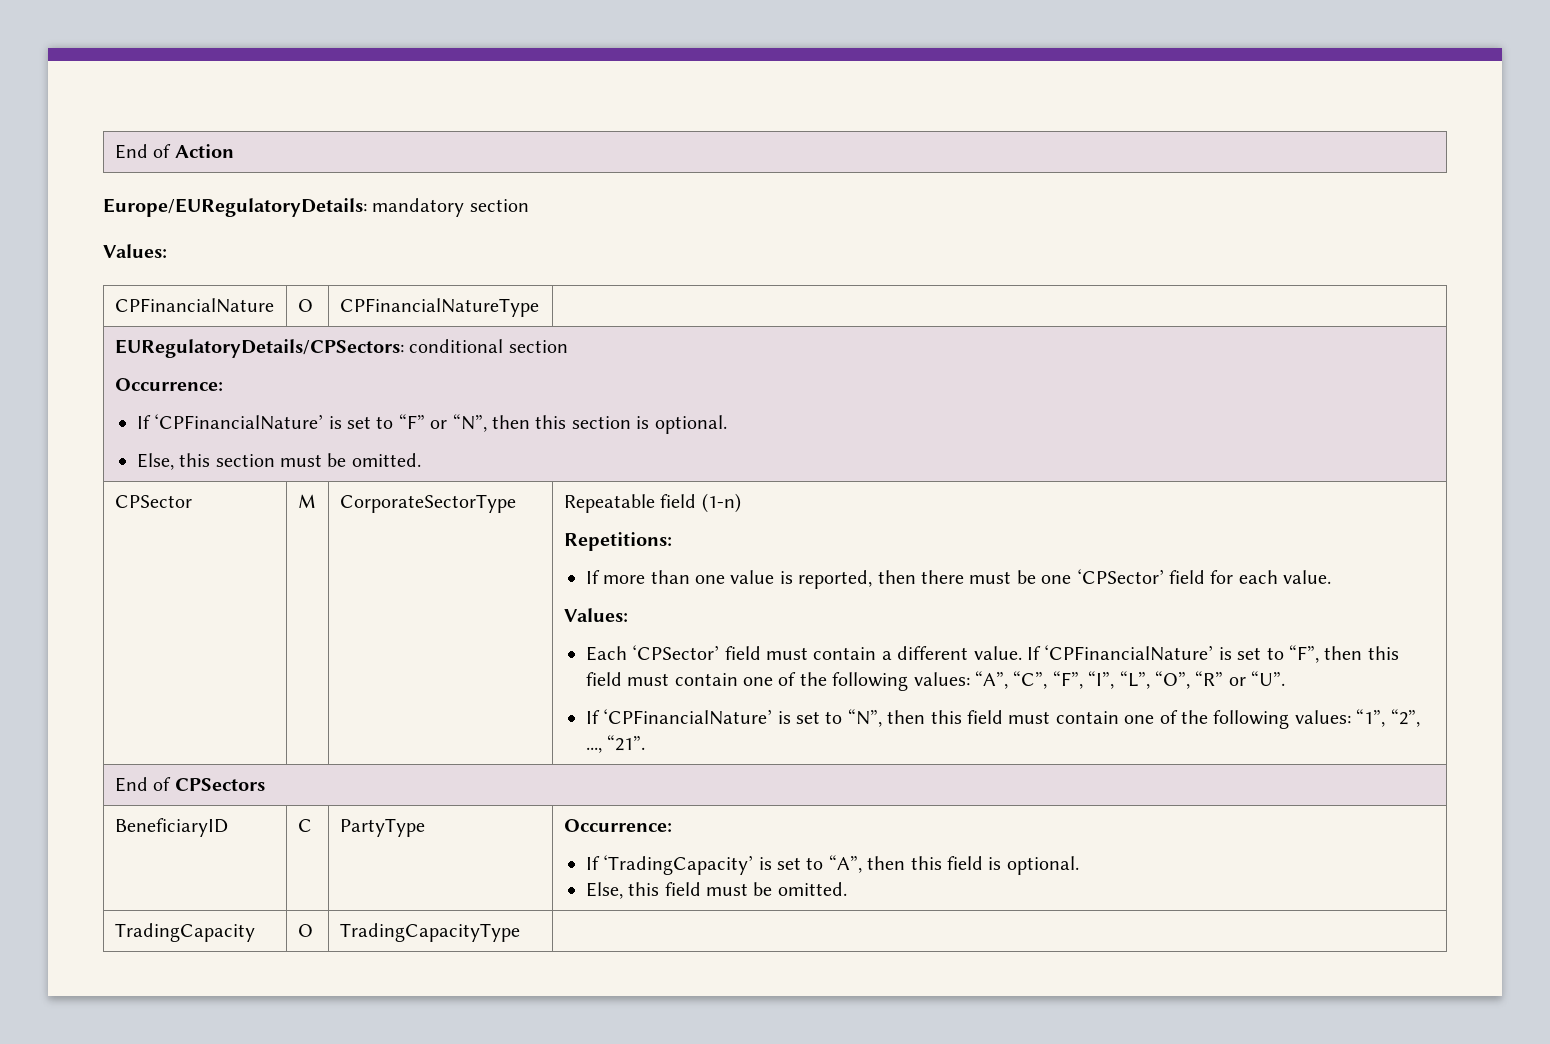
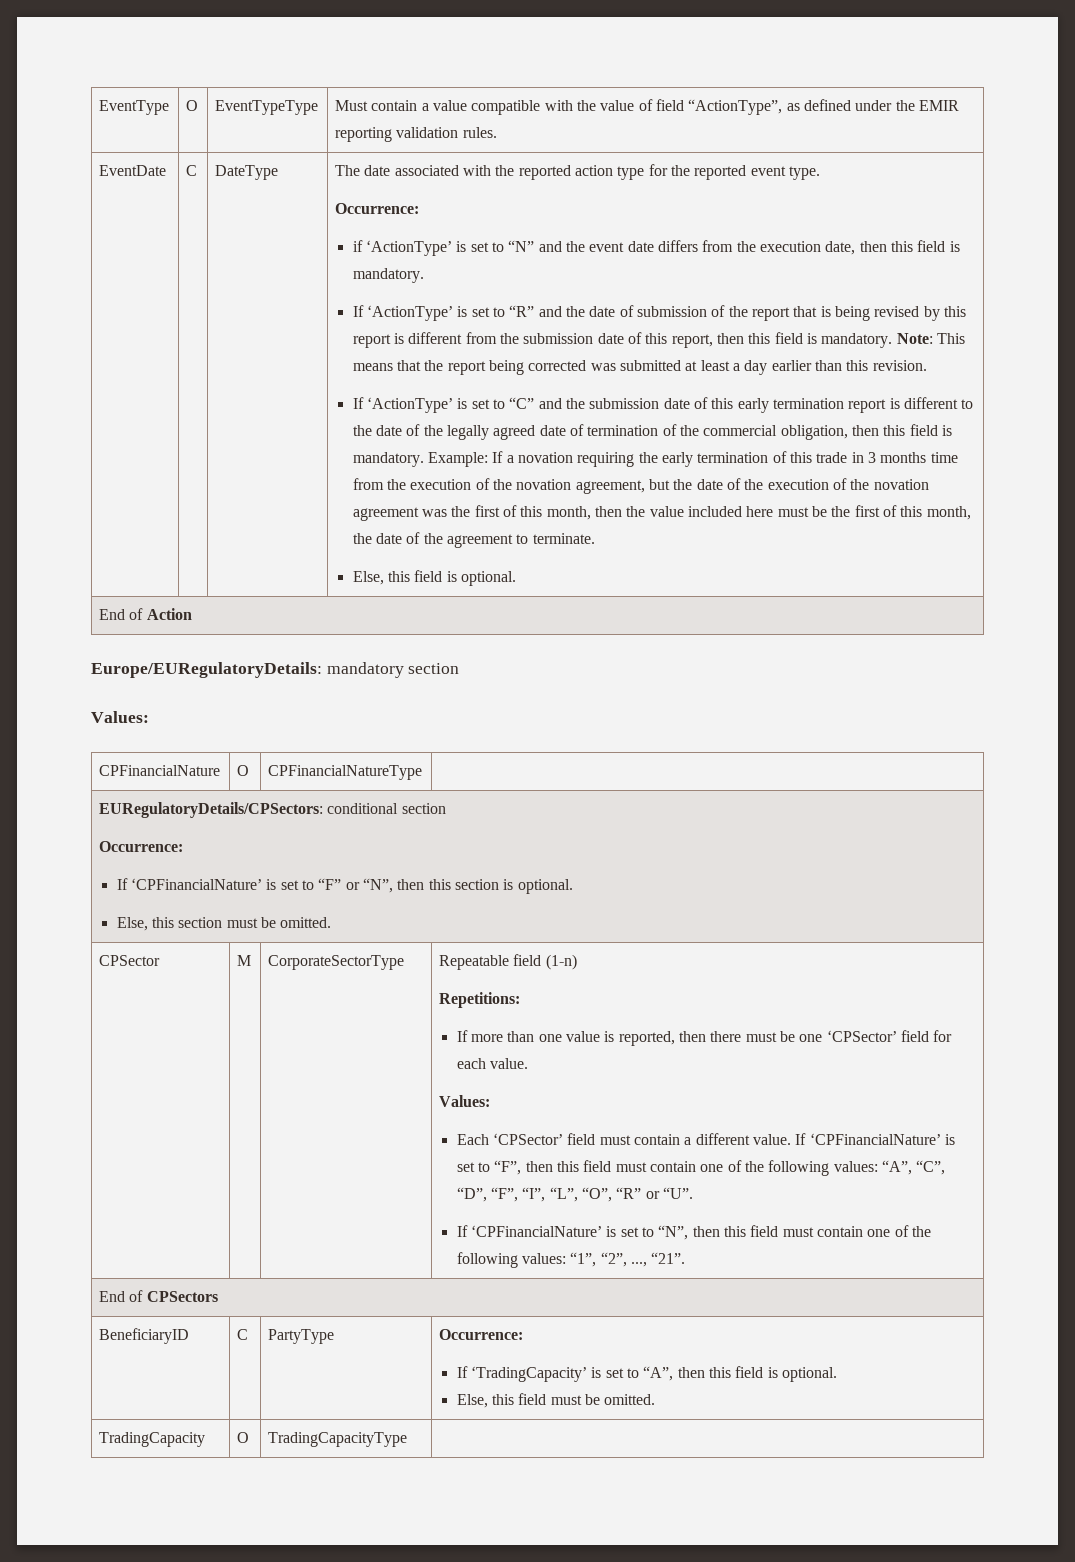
+ EventType | O | EventTypeType | Must contain a value compatible with the value of field “ActionType”, as defined under the EMIR reporting validation rules.
+ EventDate | C | DateType | The date associated with the reported action type for the reported event type.
+ Occurrence:
+ if ‘ActionType’ is set to “N” and the event date differs from the execution date, then this field is mandatory.
+ If ‘ActionType’ is set to “R” and the date of submission of the report that is being revised by this report is different from the submission date of this report, then this field is mandatory. Note: This means that the report being corrected was submitted at least a day earlier than this revision.
+ If ‘ActionType’ is set to “C” and the submission date of this early termination report is different to the date of the legally agreed date of termination of the commercial obligation, then this field is mandatory. Example: If a novation requiring the early termination of this trade in 3 months time from the execution of the novation agreement, but the date of the execution of the novation agreement was the first of this month, then the value included here must be the first of this month, the date of the agreement to terminate.
+ Else, this field is optional.
- If ‘CPFinancialNature’ is set to “F”, then this field must contain one of the following values: “A”, “C”, “F”, “I”, “L”, “O”, “R” or “U”.
+ If ‘CPFinancialNature’ is set to “F”, then this field must contain one of the following values: “A”, “C”, “D”, “F”, “I”, “L”, “O”, “R” or “U”.

